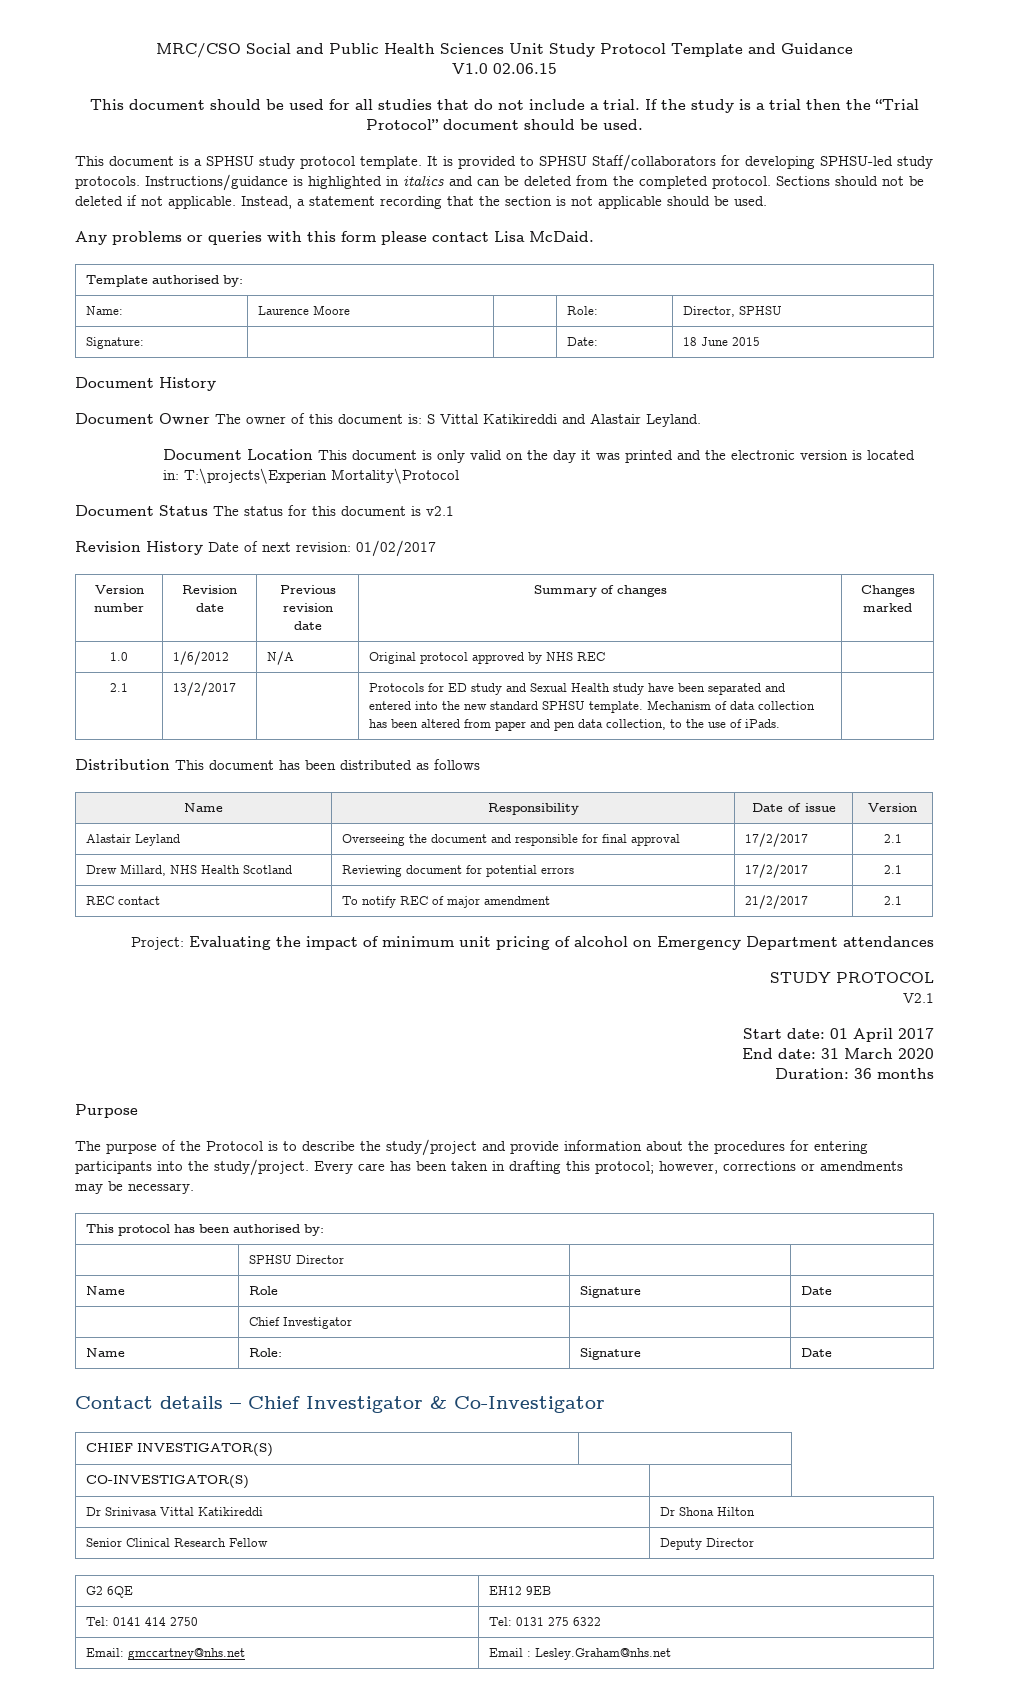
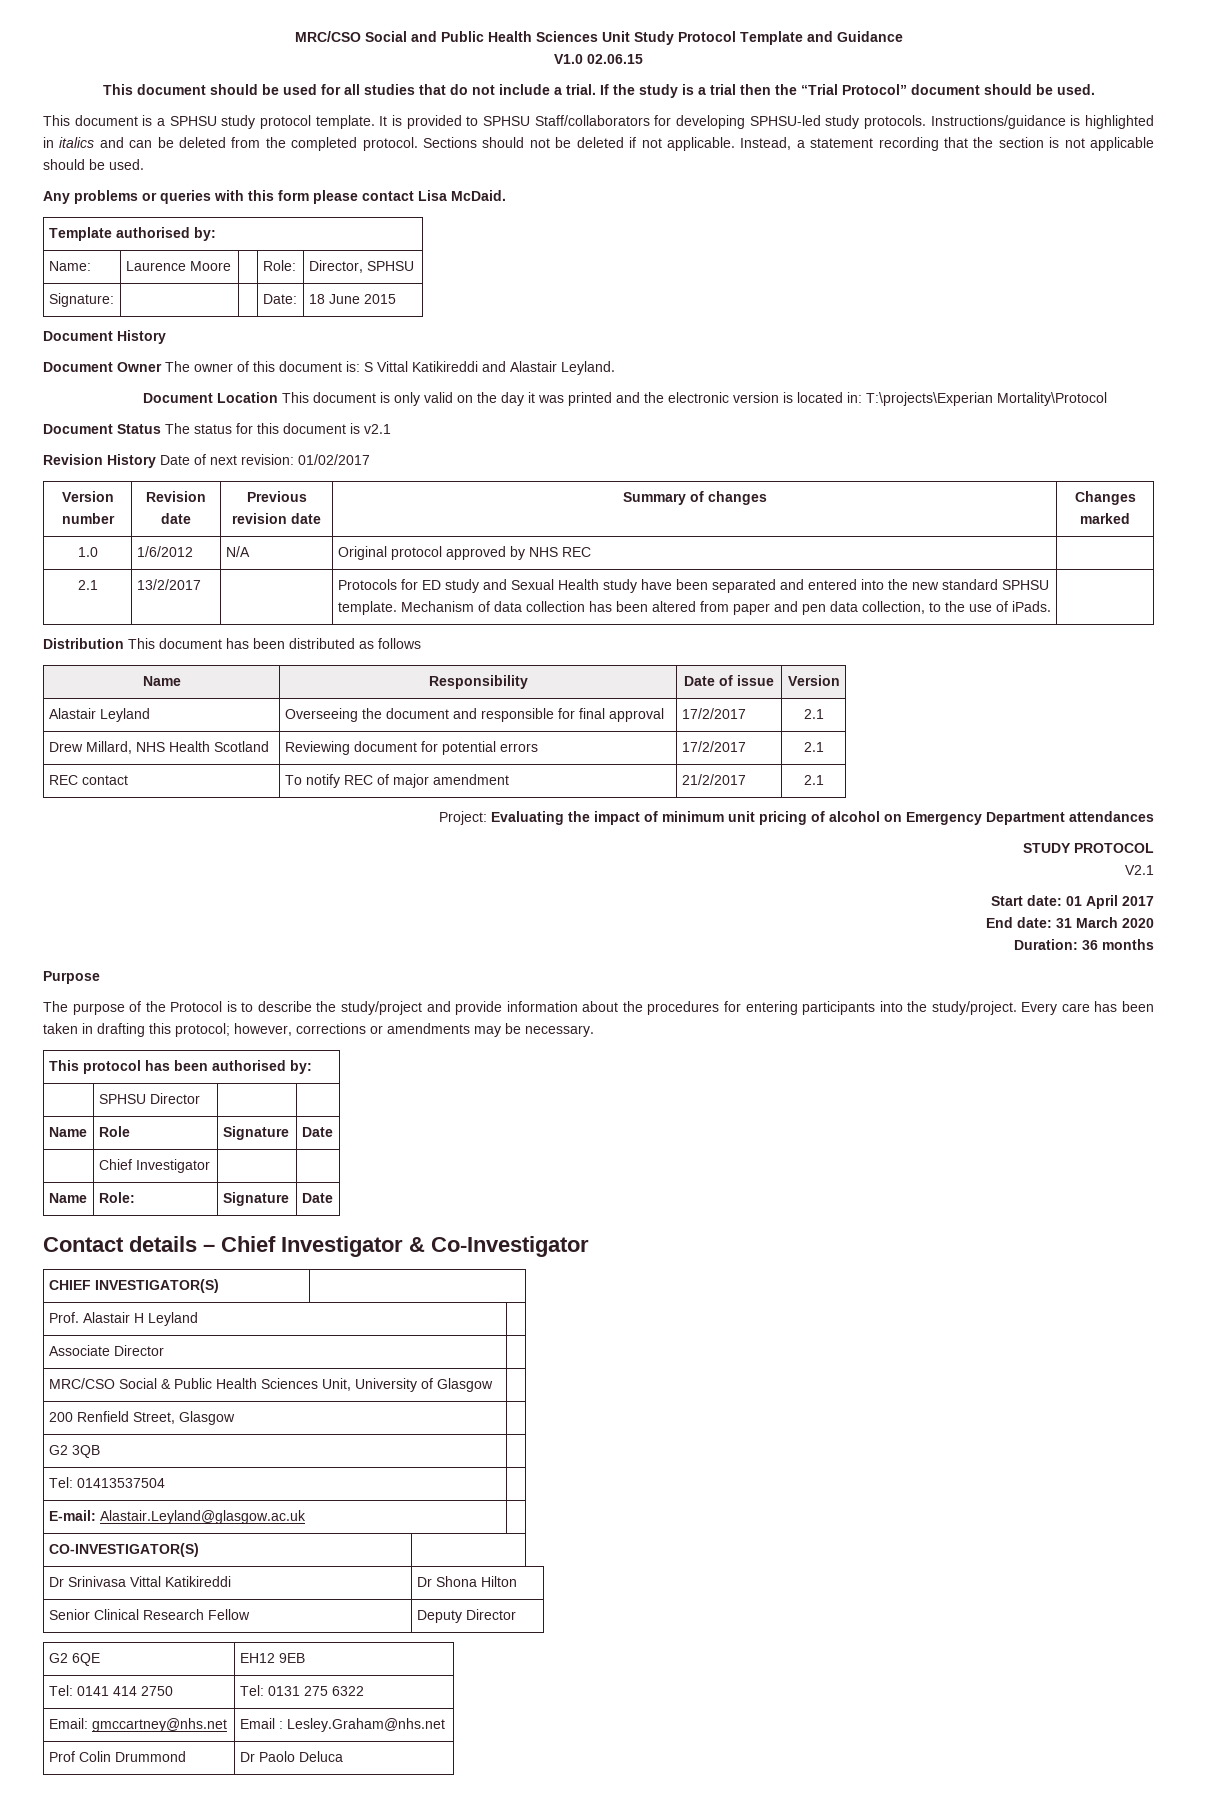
+ Prof. Alastair H Leyland |
+ Associate Director |
+ MRC/CSO Social & Public Health Sciences Unit, University of Glasgow |
+ 200 Renfield Street, Glasgow |
+ G2 3QB |
+ Tel: 01413537504 |
+ E-mail: Alastair.Leyland@glasgow.ac.uk |
+ Prof Colin Drummond | Dr Paolo Deluca

